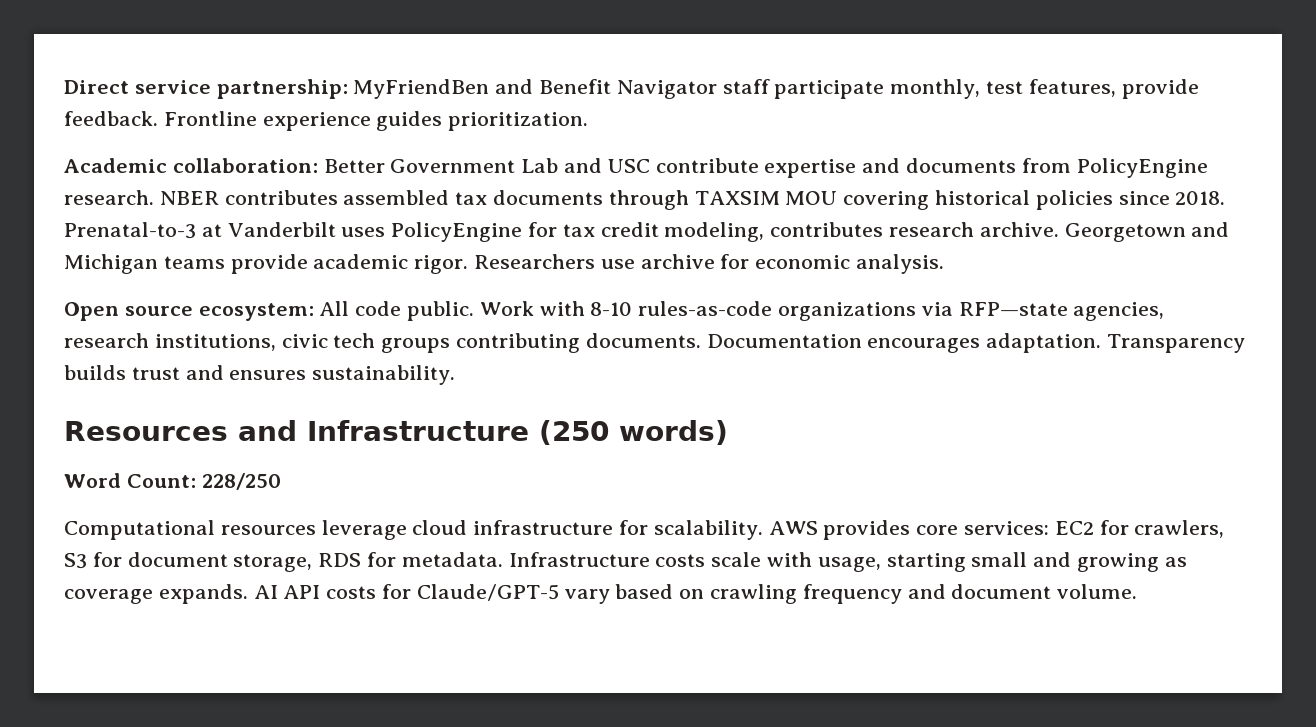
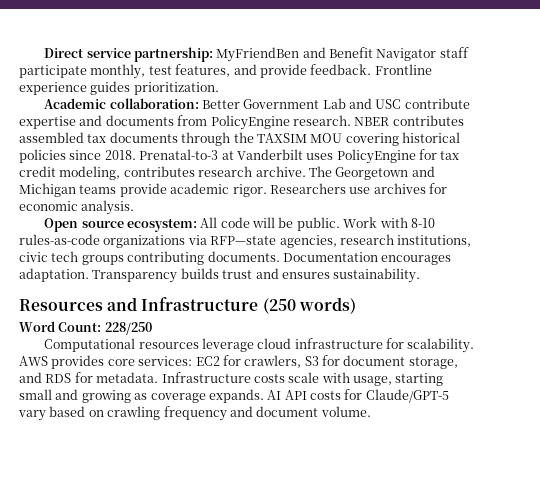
- Direct service partnership: MyFriendBen and Benefit Navigator staff participate monthly, test features, provide feedback.
+ Direct service partnership: MyFriendBen and Benefit Navigator staff participate monthly, test features, and provide feedback.
- NBER contributes assembled tax documents through TAXSIM MOU covering historical policies since 2018.
+ NBER contributes assembled tax documents through the TAXSIM MOU covering historical policies since 2018.
- Georgetown and Michigan teams provide academic rigor.
+ The Georgetown and Michigan teams provide academic rigor.
- Researchers use archive for economic analysis.
+ Researchers use archives for economic analysis.
- Open source ecosystem: All code public.
+ Open source ecosystem: All code will be public.
- AWS provides core services: EC2 for crawlers, S3 for document storage, RDS for metadata.
+ AWS provides core services: EC2 for crawlers, S3 for document storage, and RDS for metadata.

